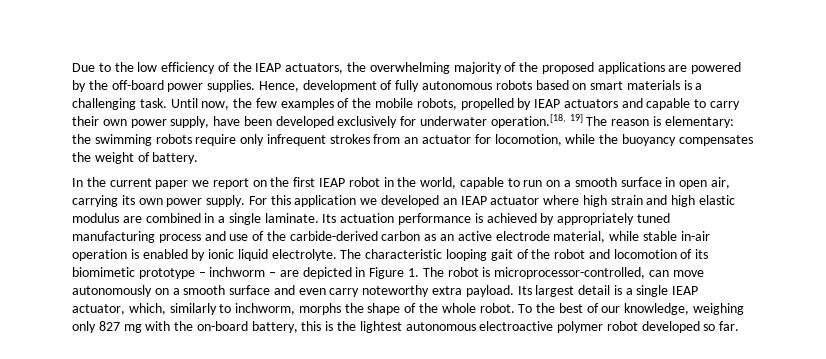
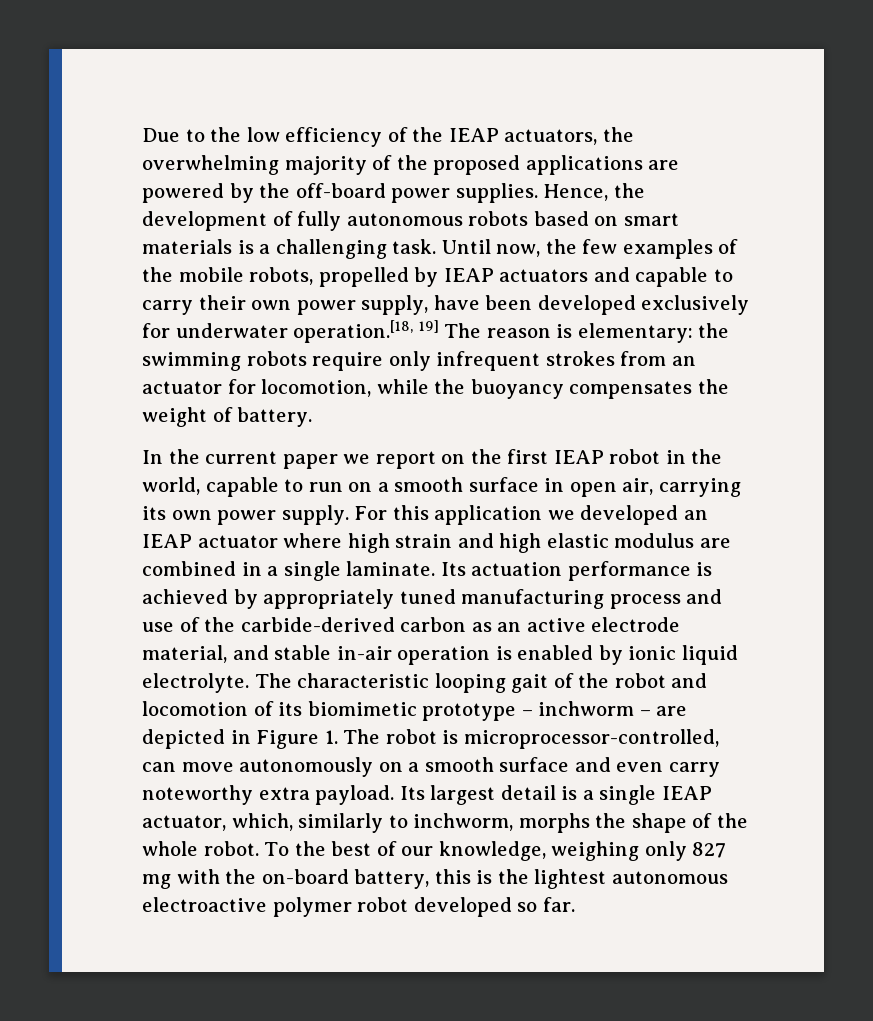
- Hence, development of fully autonomous robots based on smart materials is a challenging task.
+ Hence, the development of fully autonomous robots based on smart materials is a challenging task.
- Its actuation performance is achieved by appropriately tuned manufacturing process and use of the carbide-derived carbon as an active electrode material, while stable in-air operation is enabled by ionic liquid electrolyte.
+ Its actuation performance is achieved by appropriately tuned manufacturing process and use of the carbide-derived carbon as an active electrode material, and stable in-air operation is enabled by ionic liquid electrolyte.

